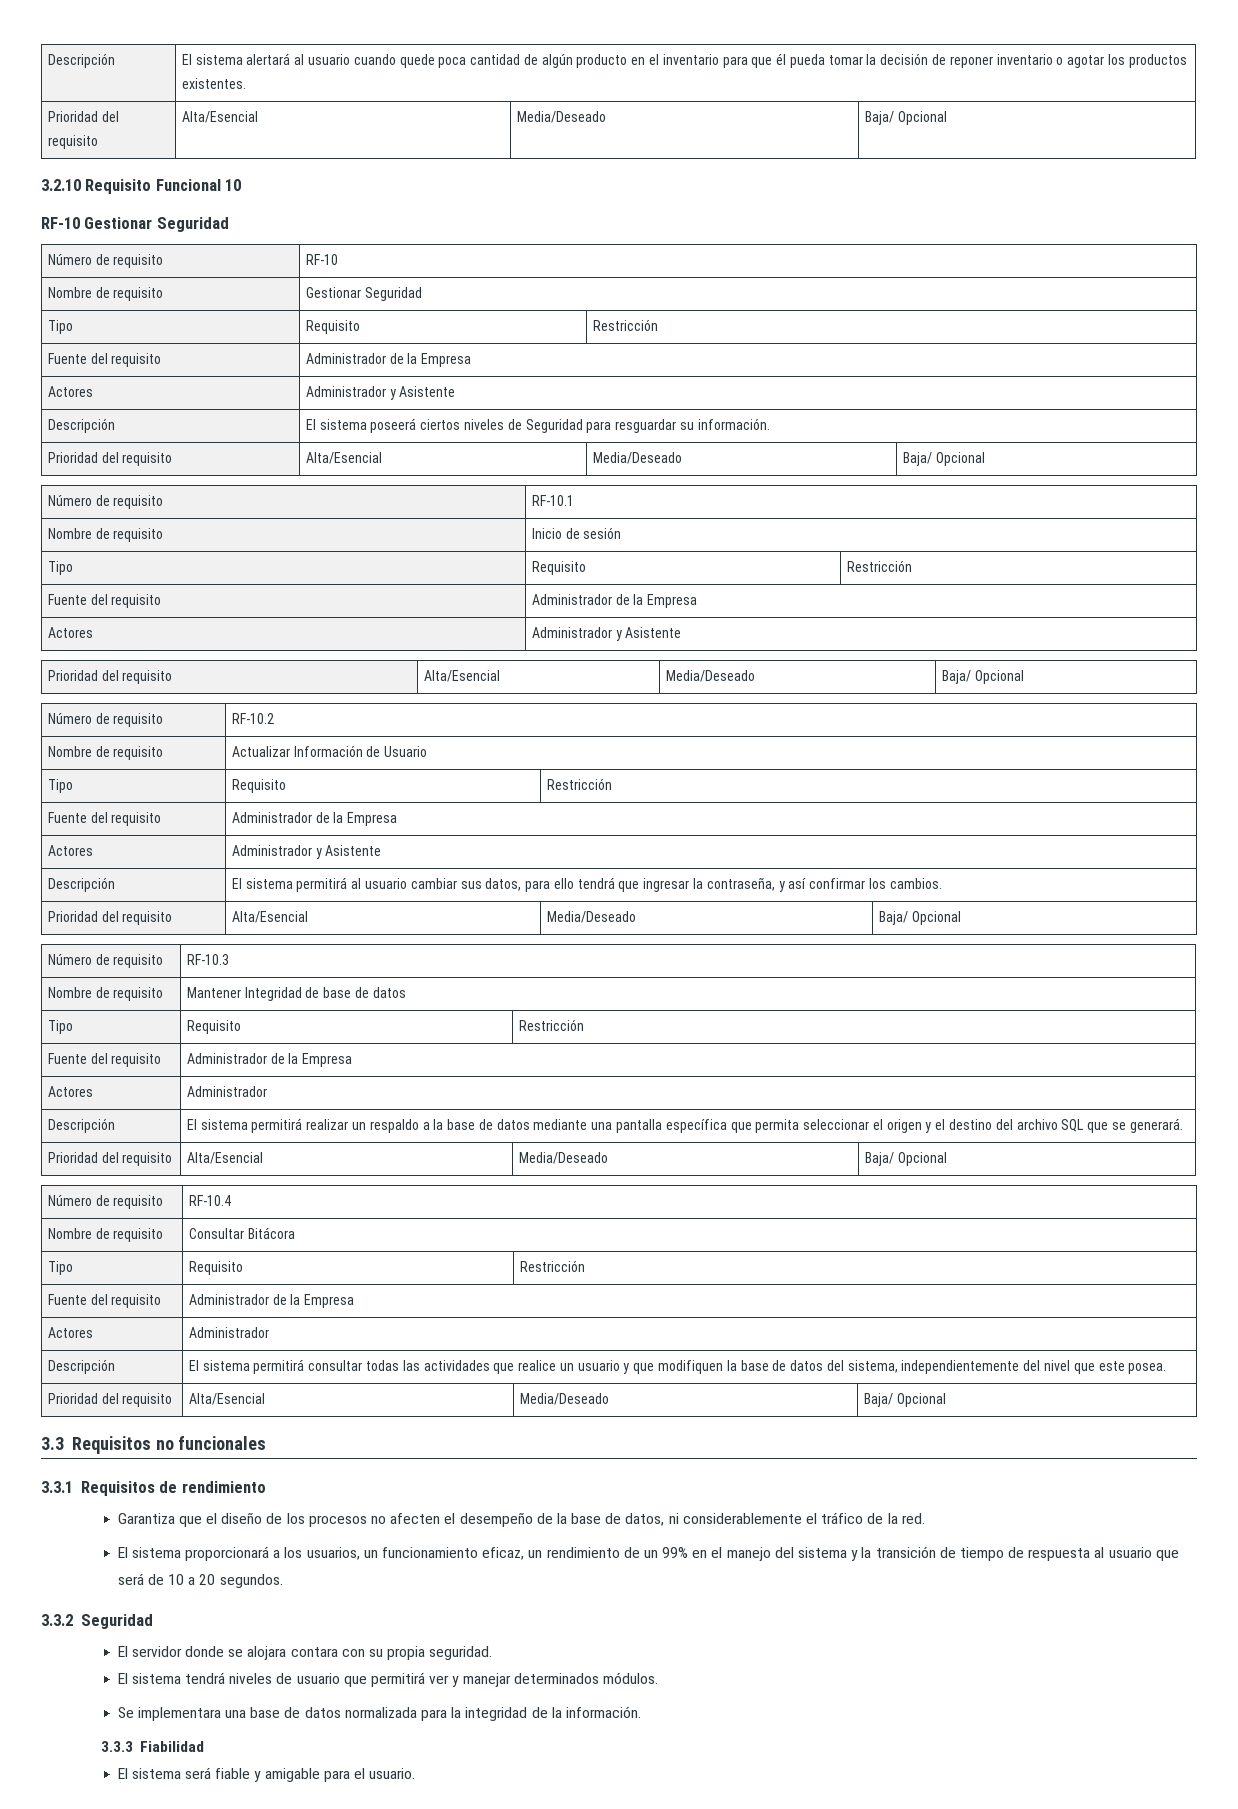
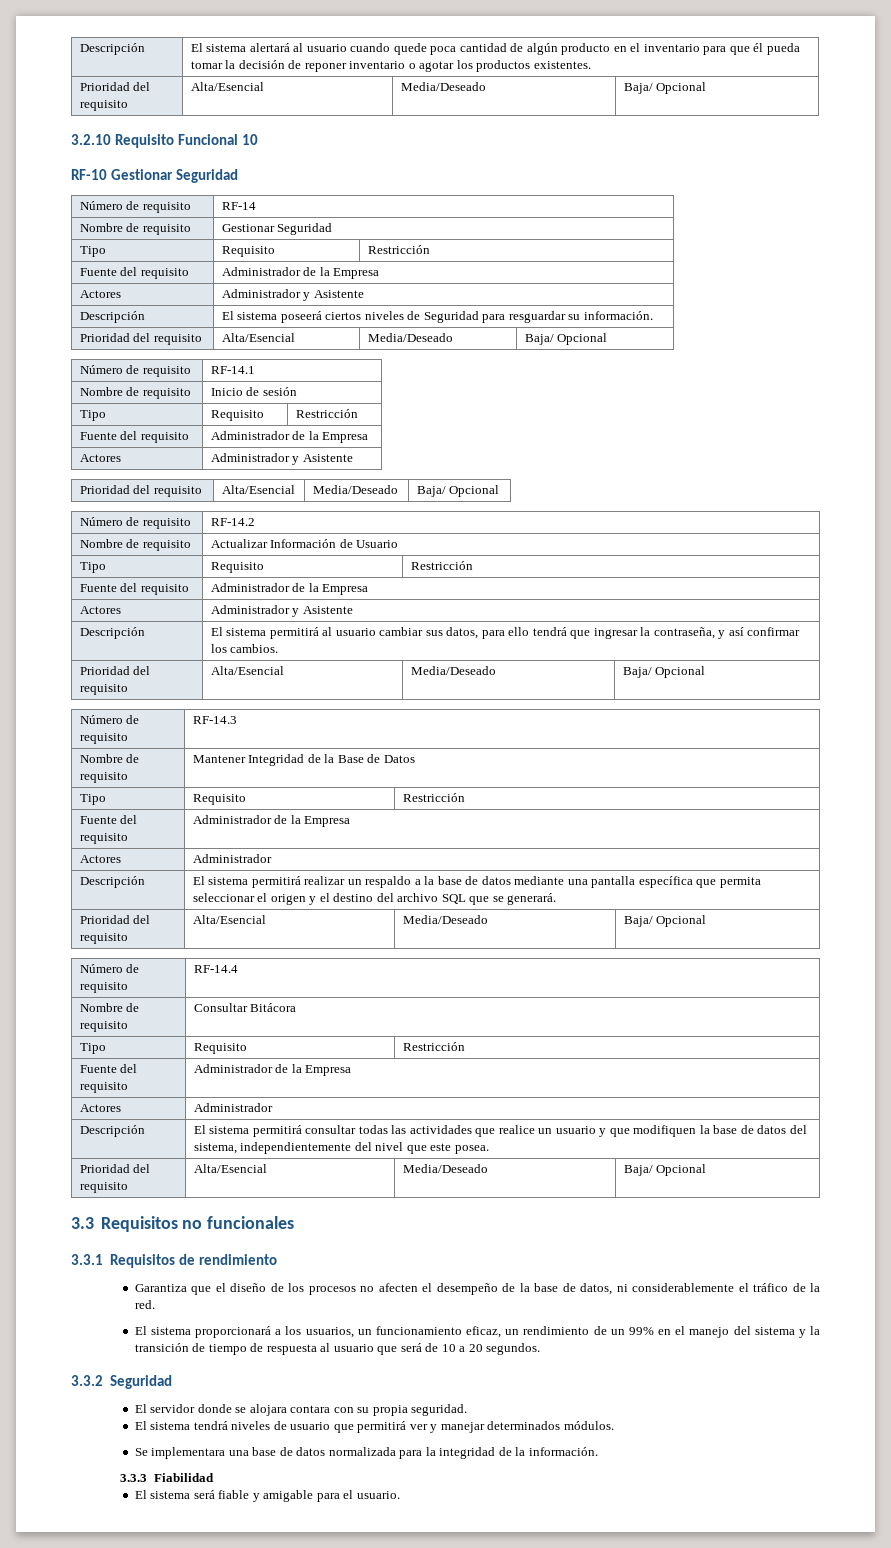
- Número de requisito | RF-10
+ Número de requisito | RF-14
- Número de requisito | RF-10.1
+ Número de requisito | RF-14.1
- Número de requisito | RF-10.2
+ Número de requisito | RF-14.2
- Número de requisito | RF-10.3
+ Número de requisito | RF-14.3
- Nombre de requisito | Mantener Integridad de base de datos
+ Nombre de requisito | Mantener Integridad de la Base de Datos
- Número de requisito | RF-10.4
+ Número de requisito | RF-14.4

